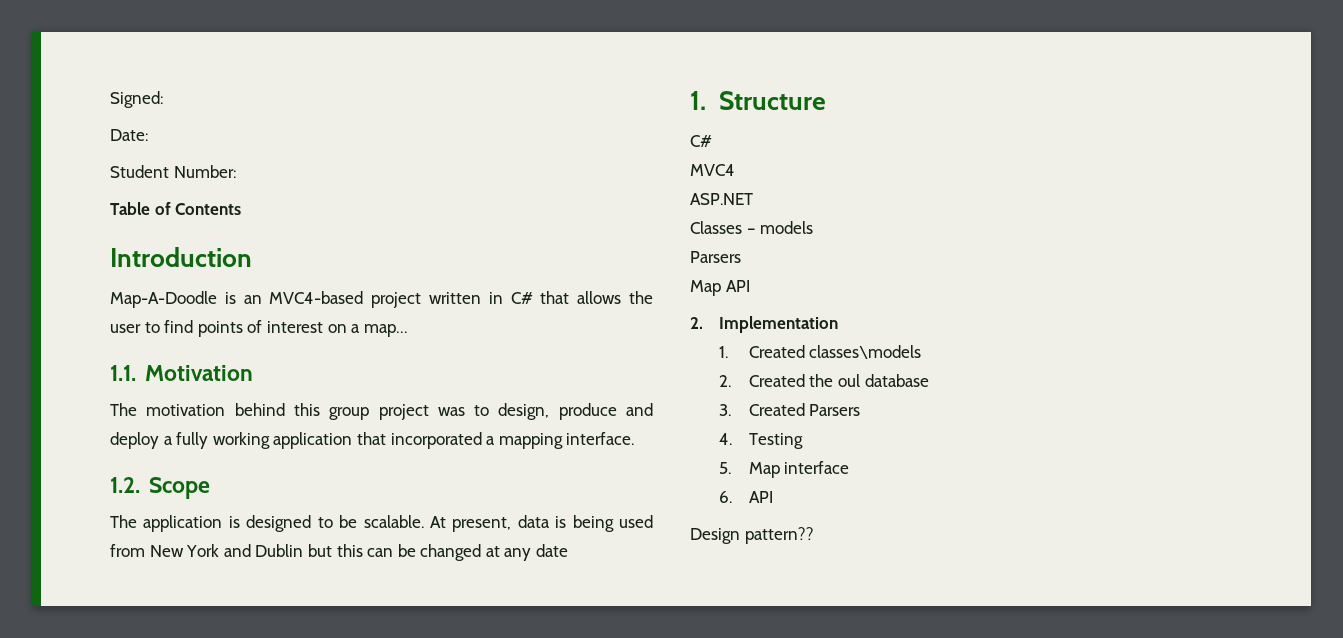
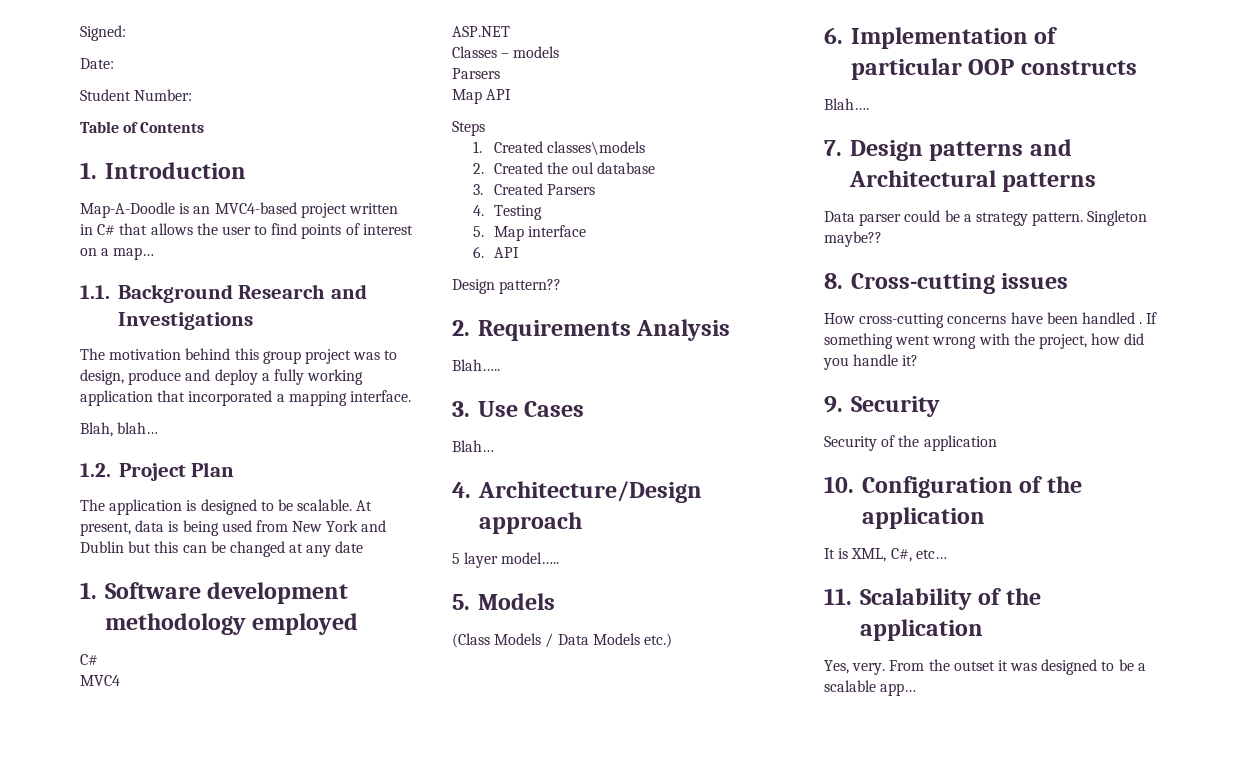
- Introduction
+ 1. Introduction
- 1.1. Motivation
+ 1.1. Background Research and Investigations
+ Blah, blah…
- 1.2. Scope
+ 1.2. Project Plan
- 1. Structure
+ 1. Software development methodology employed
- 2. Implementation
+ Steps
+ 2. Requirements Analysis
+ Blah…..
+ 3. Use Cases
+ Blah…
+ 4. Architecture/Design approach
+ 5 layer model…..
+ 5. Models
+ (Class Models / Data Models etc.)
+ 6. Implementation of particular OOP constructs
+ Blah….
+ 7. Design patterns and Architectural patterns
+ Data parser could be a strategy pattern. Singleton maybe??
+ 8. Cross-cutting issues
+ How cross-cutting concerns have been handled . If something went wrong with the project, how did you handle it?
+ 9. Security
+ Security of the application
+ 10. Configuration of the application
+ It is XML, C#, etc…
+ 11. Scalability of the application
+ Yes, very. From the outset it was designed to be a scalable app…

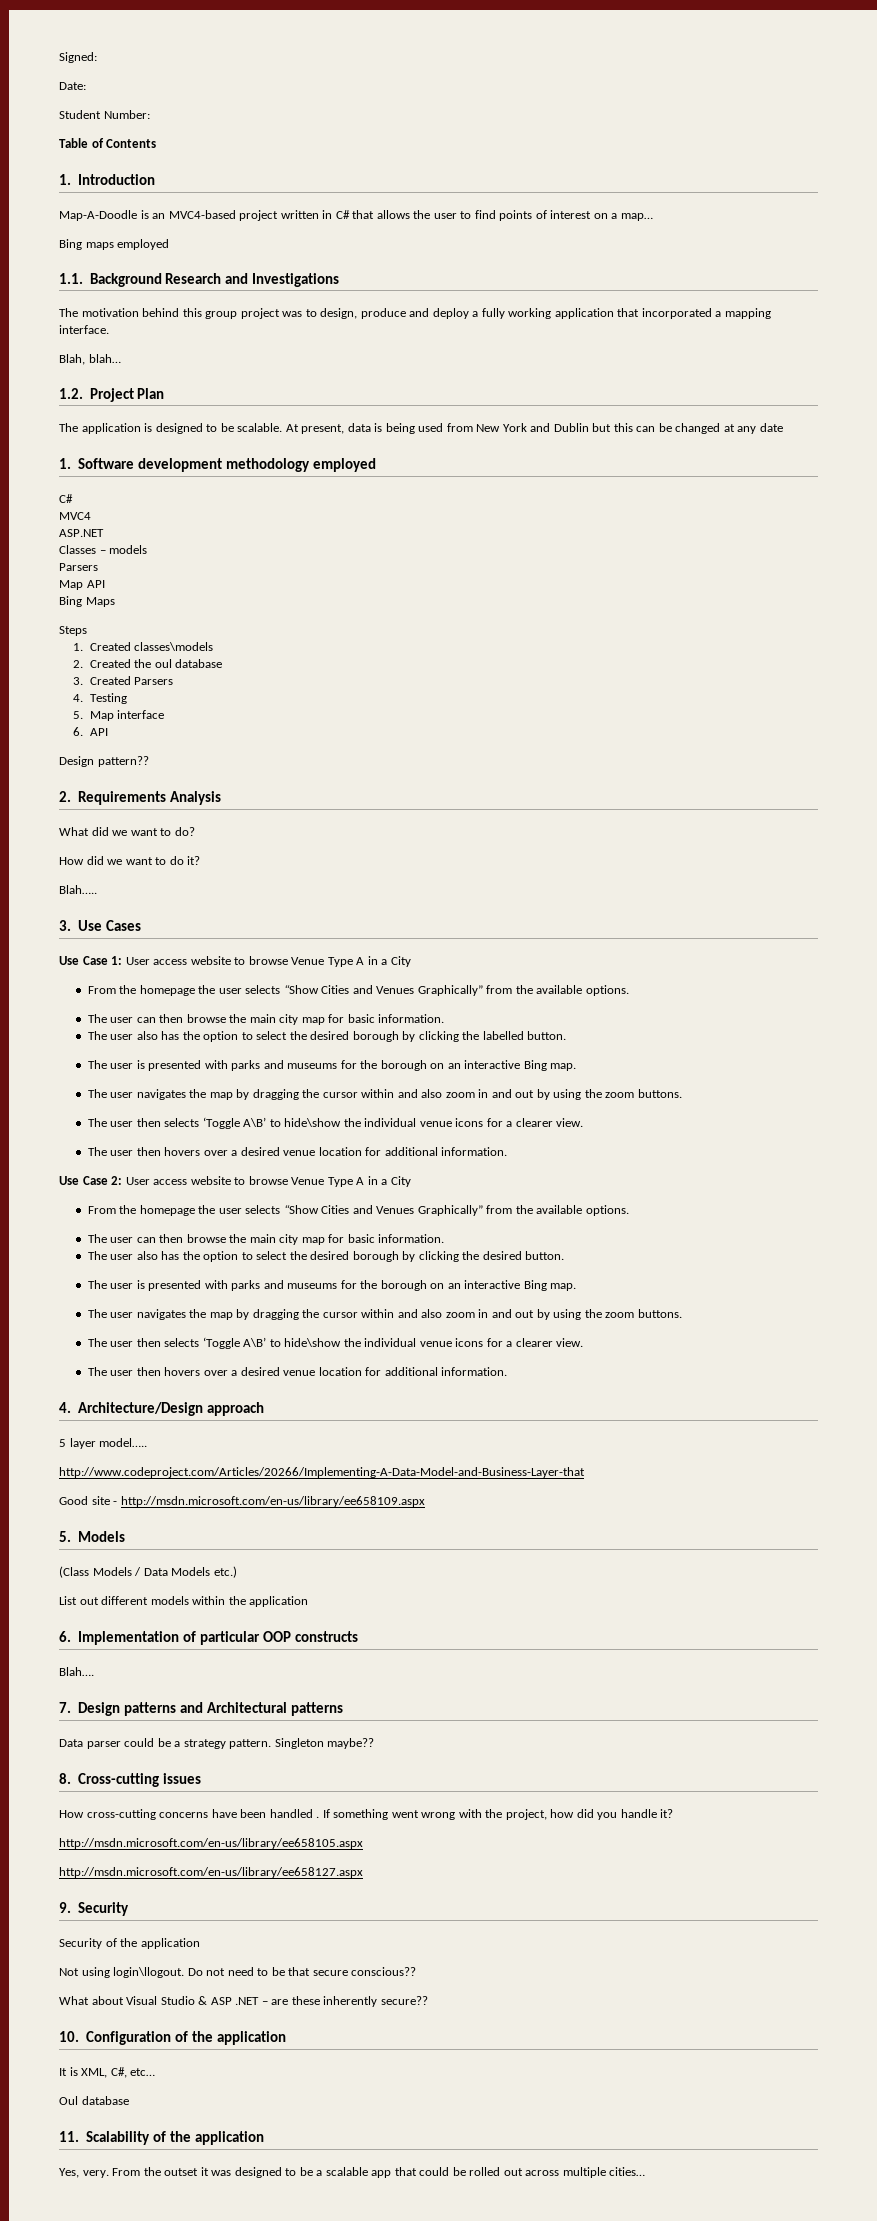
+ Bing maps employed
+ Bing Maps
+ What did we want to do?
+ How did we want to do it?
  Blah…..
  3. Use Cases
- Blah…
+ Use Case 1: User access website to browse Venue Type A in a City
+ From the homepage the user selects “Show Cities and Venues Graphically” from the available options.
+ The user can then browse the main city map for basic information.
+ The user also has the option to select the desired borough by clicking the labelled button.
+ The user is presented with parks and museums for the borough on an interactive Bing map.
+ The user navigates the map by dragging the cursor within and also zoom in and out by using the zoom buttons.
+ The user then selects ‘Toggle A\B’ to hide\show the individual venue icons for a clearer view.
+ The user then hovers over a desired venue location for additional information.
+ Use Case 2: User access website to browse Venue Type A in a City
+ From the homepage the user selects “Show Cities and Venues Graphically” from the available options.
+ The user can then browse the main city map for basic information.
+ The user also has the option to select the desired borough by clicking the desired button.
+ The user is presented with parks and museums for the borough on an interactive Bing map.
+ The user navigates the map by dragging the cursor within and also zoom in and out by using the zoom buttons.
+ The user then selects ‘Toggle A\B’ to hide\show the individual venue icons for a clearer view.
+ The user then hovers over a desired venue location for additional information.
+ http://www.codeproject.com/Articles/20266/Implementing-A-Data-Model-and-Business-Layer-that
+ Good site - http://msdn.microsoft.com/en-us/library/ee658109.aspx
+ List out different models within the application
+ http://msdn.microsoft.com/en-us/library/ee658105.aspx
+ http://msdn.microsoft.com/en-us/library/ee658127.aspx
+ Not using login\llogout. Do not need to be that secure conscious??
+ What about Visual Studio & ASP .NET – are these inherently secure??
+ Oul database
- From the outset it was designed to be a scalable app…
+ From the outset it was designed to be a scalable app that could be rolled out across multiple cities…

